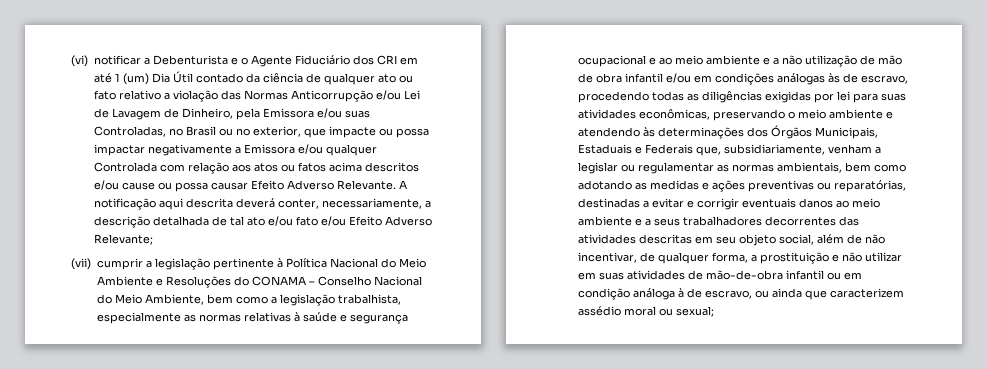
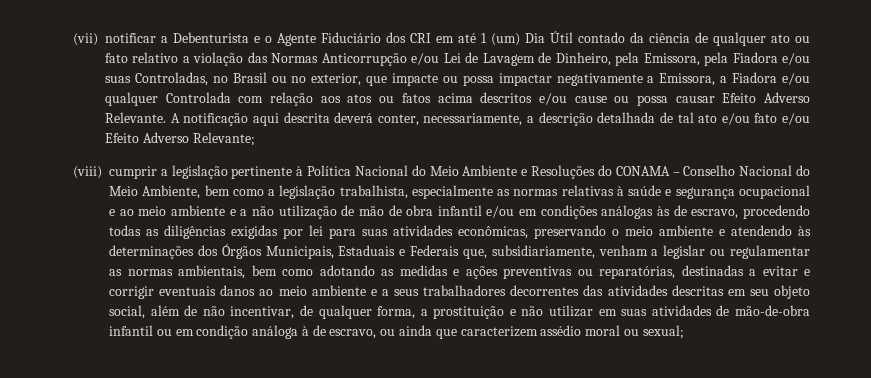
- (vi) notificar a Debenturista e o Agente Fiduciário dos CRI em até 1 (um) Dia Útil contado da ciência de qualquer ato ou fato relativo a violação das Normas Anticorrupção e/ou Lei de Lavagem de Dinheiro, pela Emissora e/ou suas Controladas, no Brasil ou no exterior, que impacte ou possa impactar negativamente a Emissora e/ou qualquer Controlada com relação aos atos ou fatos acima descritos e/ou cause ou possa causar Efeito Adverso Relevante.
+ (vii) notificar a Debenturista e o Agente Fiduciário dos CRI em até 1 (um) Dia Útil contado da ciência de qualquer ato ou fato relativo a violação das Normas Anticorrupção e/ou Lei de Lavagem de Dinheiro, pela Emissora, pela Fiadora e/ou suas Controladas, no Brasil ou no exterior, que impacte ou possa impactar negativamente a Emissora, a Fiadora e/ou qualquer Controlada com relação aos atos ou fatos acima descritos e/ou cause ou possa causar Efeito Adverso Relevante.
- (vii) cumprir a legislação pertinente à Política Nacional do Meio Ambiente e Resoluções do CONAMA – Conselho Nacional do Meio Ambiente, bem como a legislação trabalhista, especialmente as normas relativas à saúde e segurança ocupacional e ao meio ambiente e a não utilização de mão de obra infantil e/ou em condições análogas às de escravo, procedendo todas as diligências exigidas por lei para suas atividades econômicas, preservando o meio ambiente e atendendo às determinações dos Órgãos Municipais, Estaduais e Federais que, subsidiariamente, venham a legislar ou regulamentar as normas ambientais, bem como adotando as medidas e ações preventivas ou reparatórias, destinadas a evitar e corrigir eventuais danos ao meio ambiente e a seus trabalhadores decorrentes das atividades descritas em seu objeto social, além de não incentivar, de qualquer forma, a prostituição e não utilizar em suas atividades de mão-de-obra infantil ou em condição análoga à de escravo, ou ainda que caracterizem assédio moral ou sexual;
+ (viii) cumprir a legislação pertinente à Política Nacional do Meio Ambiente e Resoluções do CONAMA – Conselho Nacional do Meio Ambiente, bem como a legislação trabalhista, especialmente as normas relativas à saúde e segurança ocupacional e ao meio ambiente e a não utilização de mão de obra infantil e/ou em condições análogas às de escravo, procedendo todas as diligências exigidas por lei para suas atividades econômicas, preservando o meio ambiente e atendendo às determinações dos Órgãos Municipais, Estaduais e Federais que, subsidiariamente, venham a legislar ou regulamentar as normas ambientais, bem como adotando as medidas e ações preventivas ou reparatórias, destinadas a evitar e corrigir eventuais danos ao meio ambiente e a seus trabalhadores decorrentes das atividades descritas em seu objeto social, além de não incentivar, de qualquer forma, a prostituição e não utilizar em suas atividades de mão-de-obra infantil ou em condição análoga à de escravo, ou ainda que caracterizem assédio moral ou sexual;

